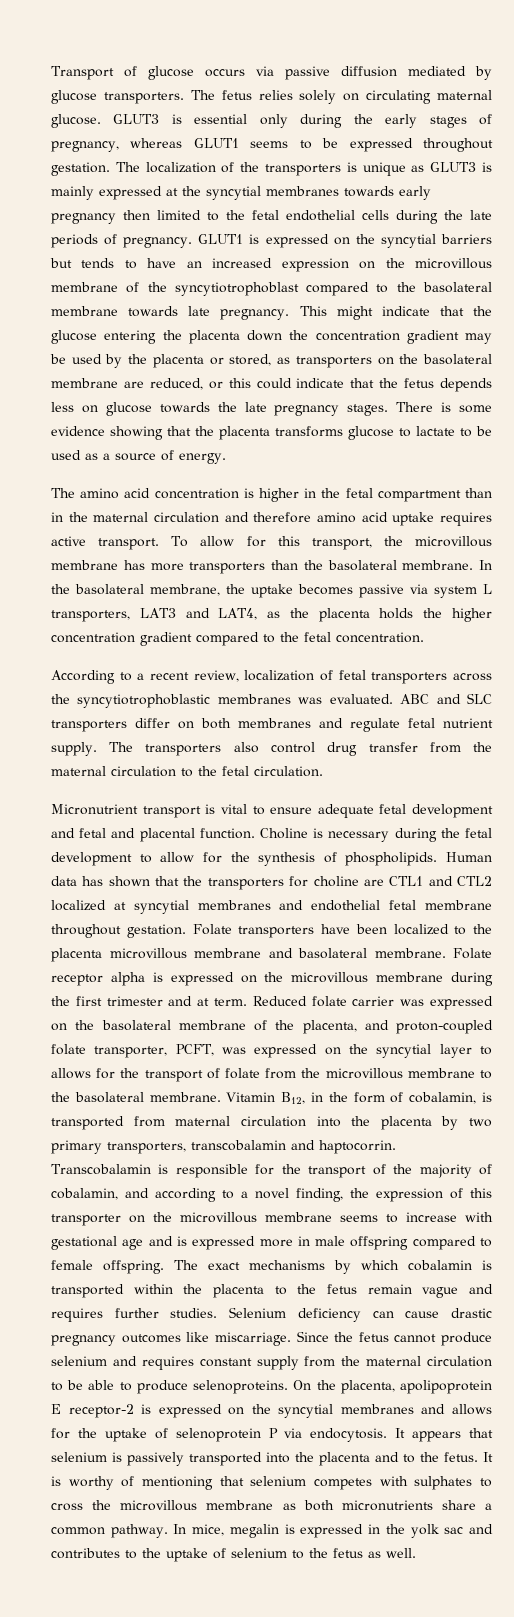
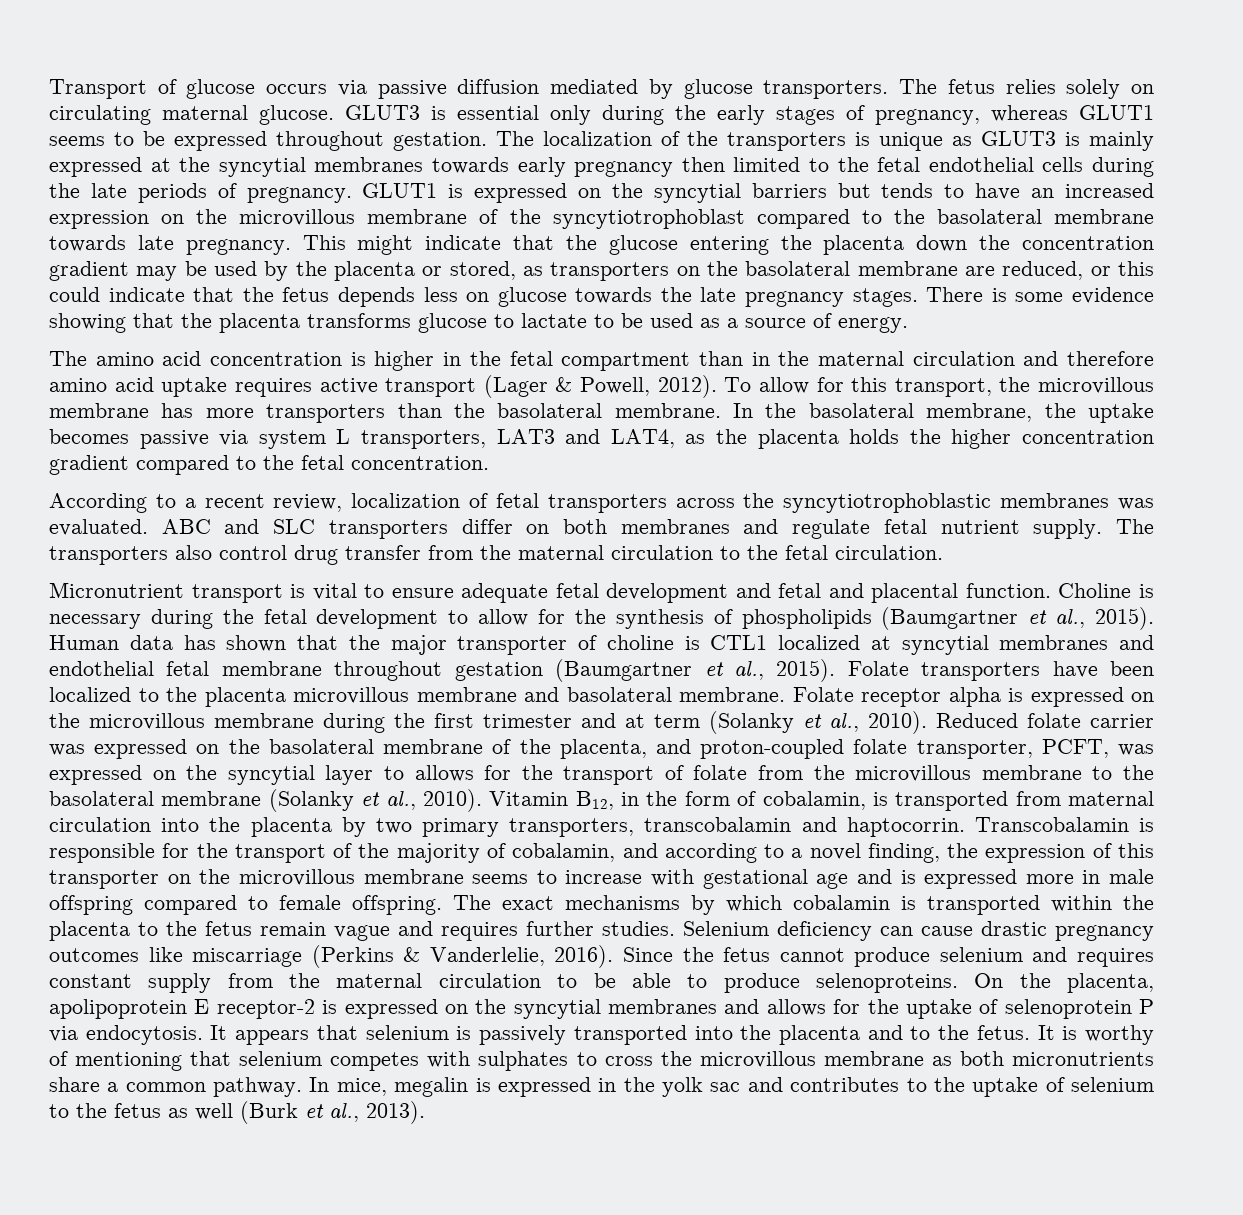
- The amino acid concentration is higher in the fetal compartment than in the maternal circulation and therefore amino acid uptake requires active transport.
+ The amino acid concentration is higher in the fetal compartment than in the maternal circulation and therefore amino acid uptake requires active transport (Lager & Powell, 2012).
- Choline is necessary during the fetal development to allow for the synthesis of phospholipids.
+ Choline is necessary during the fetal development to allow for the synthesis of phospholipids (Baumgartner et al., 2015).
- Human data has shown that the transporters for choline are CTL1 and CTL2 localized at syncytial membranes and endothelial fetal membrane throughout gestation.
+ Human data has shown that the major transporter of choline is CTL1 localized at syncytial membranes and endothelial fetal membrane throughout gestation (Baumgartner et al., 2015).
- Folate receptor alpha is expressed on the microvillous membrane during the first trimester and at term.
+ Folate receptor alpha is expressed on the microvillous membrane during the first trimester and at term (Solanky et al., 2010).
- Reduced folate carrier was expressed on the basolateral membrane of the placenta, and proton-coupled folate transporter, PCFT, was expressed on the syncytial layer to allows for the transport of folate from the microvillous membrane to the basolateral membrane.
+ Reduced folate carrier was expressed on the basolateral membrane of the placenta, and proton-coupled folate transporter, PCFT, was expressed on the syncytial layer to allows for the transport of folate from the microvillous membrane to the basolateral membrane (Solanky et al., 2010).
- Selenium deficiency can cause drastic pregnancy outcomes like miscarriage.
+ Selenium deficiency can cause drastic pregnancy outcomes like miscarriage (Perkins & Vanderlelie, 2016).
- In mice, megalin is expressed in the yolk sac and contributes to the uptake of selenium to the fetus as well.
+ In mice, megalin is expressed in the yolk sac and contributes to the uptake of selenium to the fetus as well (Burk et al., 2013).

